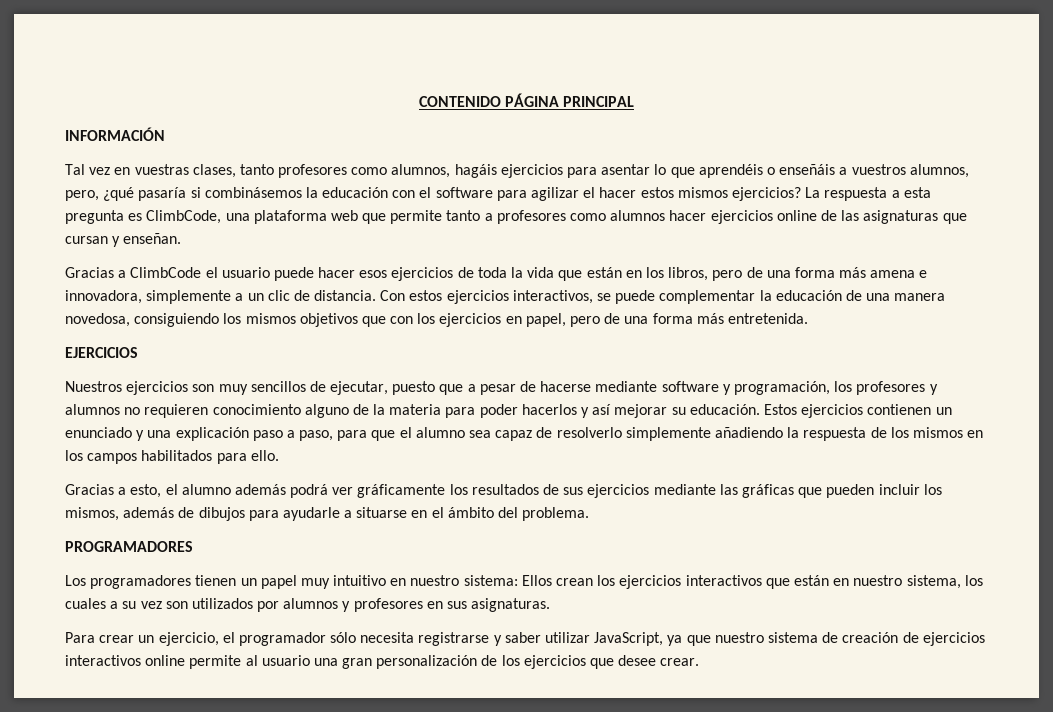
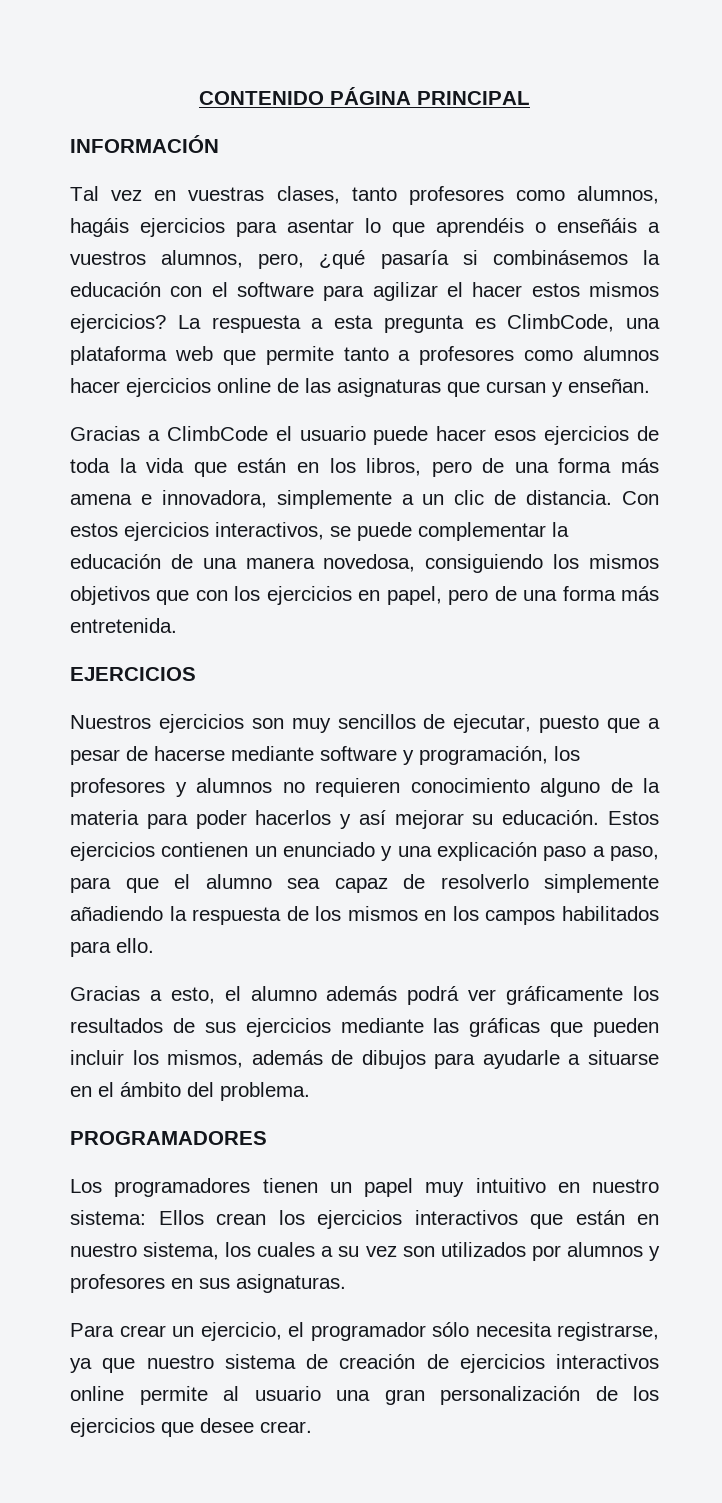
- Para crear un ejercicio, el programador sólo necesita registrarse y saber utilizar JavaScript, ya que nuestro sistema de creación de ejercicios interactivos online permite al usuario una gran personalización de los ejercicios que desee crear.
+ Para crear un ejercicio, el programador sólo necesita registrarse, ya que nuestro sistema de creación de ejercicios interactivos online permite al usuario una gran personalización de los ejercicios que desee crear.

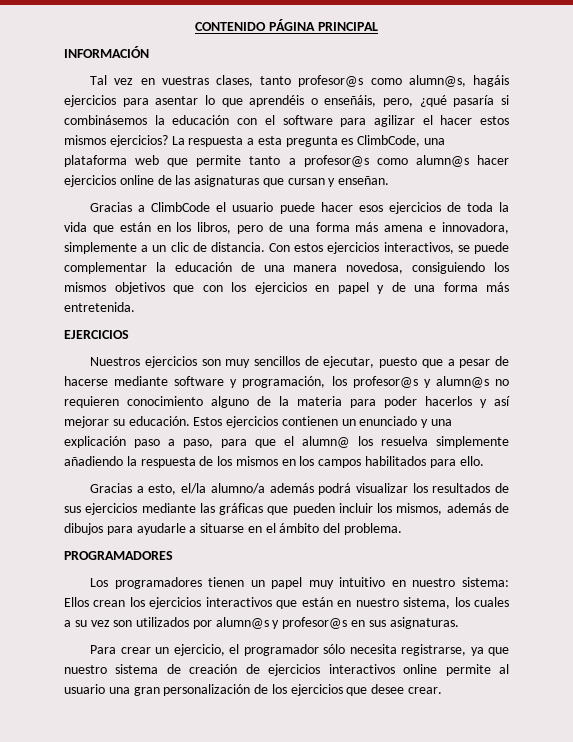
- Tal vez en vuestras clases, tanto profesores como alumnos, hagáis ejercicios para asentar lo que aprendéis o enseñáis a vuestros alumnos, pero, ¿qué pasaría si combinásemos la educación con el software para agilizar el hacer estos mismos ejercicios?
+ Tal vez en vuestras clases, tanto profesor@s como alumn@s, hagáis ejercicios para asentar lo que aprendéis o enseñáis, pero, ¿qué pasaría si combinásemos la educación con el software para agilizar el hacer estos mismos ejercicios?
- La respuesta a esta pregunta es ClimbCode, una plataforma web que permite tanto a profesores como alumnos hacer ejercicios online de las asignaturas que cursan y enseñan.
+ La respuesta a esta pregunta es ClimbCode, una plataforma web que permite tanto a profesor@s como alumn@s hacer ejercicios online de las asignaturas que cursan y enseñan.
- Con estos ejercicios interactivos, se puede complementar la educación de una manera novedosa, consiguiendo los mismos objetivos que con los ejercicios en papel, pero de una forma más entretenida.
+ Con estos ejercicios interactivos, se puede complementar la educación de una manera novedosa, consiguiendo los mismos objetivos que con los ejercicios en papel y de una forma más entretenida.
- Nuestros ejercicios son muy sencillos de ejecutar, puesto que a pesar de hacerse mediante software y programación, los profesores y alumnos no requieren conocimiento alguno de la materia para poder hacerlos y así mejorar su educación.
+ Nuestros ejercicios son muy sencillos de ejecutar, puesto que a pesar de hacerse mediante software y programación, los profesor@s y alumn@s no requieren conocimiento alguno de la materia para poder hacerlos y así mejorar su educación.
- Estos ejercicios contienen un enunciado y una explicación paso a paso, para que el alumno sea capaz de resolverlo simplemente añadiendo la respuesta de los mismos en los campos habilitados para ello.
+ Estos ejercicios contienen un enunciado y una explicación paso a paso, para que el alumn@ los resuelva simplemente añadiendo la respuesta de los mismos en los campos habilitados para ello.
- Gracias a esto, el alumno además podrá ver gráficamente los resultados de sus ejercicios mediante las gráficas que pueden incluir los mismos, además de dibujos para ayudarle a situarse en el ámbito del problema.
+ Gracias a esto, el/la alumno/a además podrá visualizar los resultados de sus ejercicios mediante las gráficas que pueden incluir los mismos, además de dibujos para ayudarle a situarse en el ámbito del problema.
- Los programadores tienen un papel muy intuitivo en nuestro sistema: Ellos crean los ejercicios interactivos que están en nuestro sistema, los cuales a su vez son utilizados por alumnos y profesores en sus asignaturas.
+ Los programadores tienen un papel muy intuitivo en nuestro sistema: Ellos crean los ejercicios interactivos que están en nuestro sistema, los cuales a su vez son utilizados por alumn@s y profesor@s en sus asignaturas.

